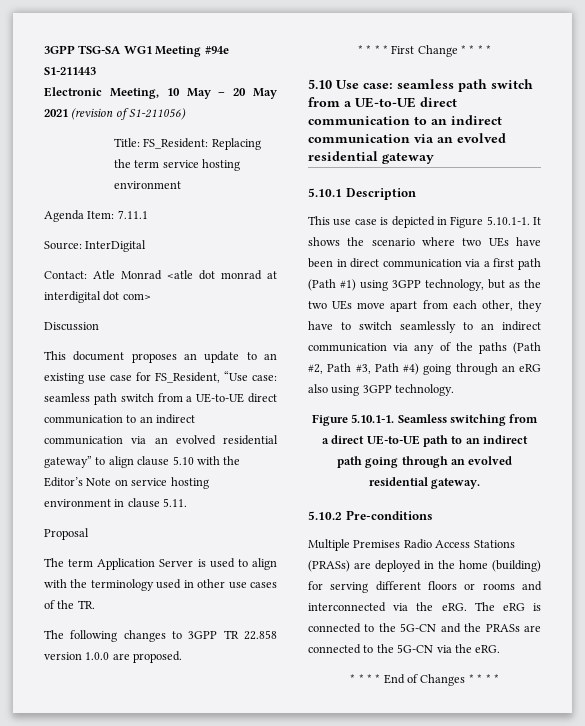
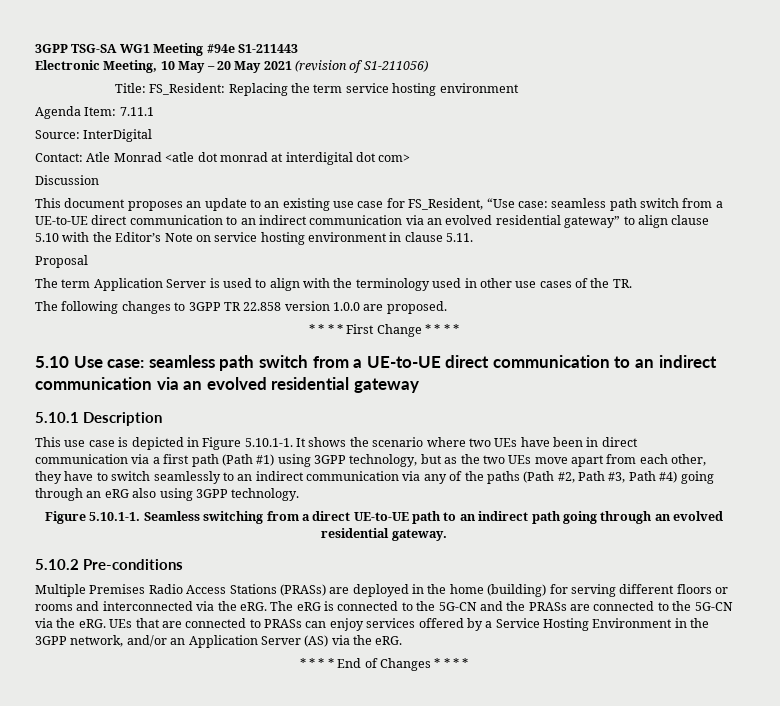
+ UEs that are connected to PRASs can enjoy services offered by a Service Hosting Environment in the 3GPP network, and/or an Application Server (AS) via the eRG.

